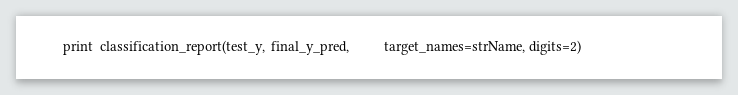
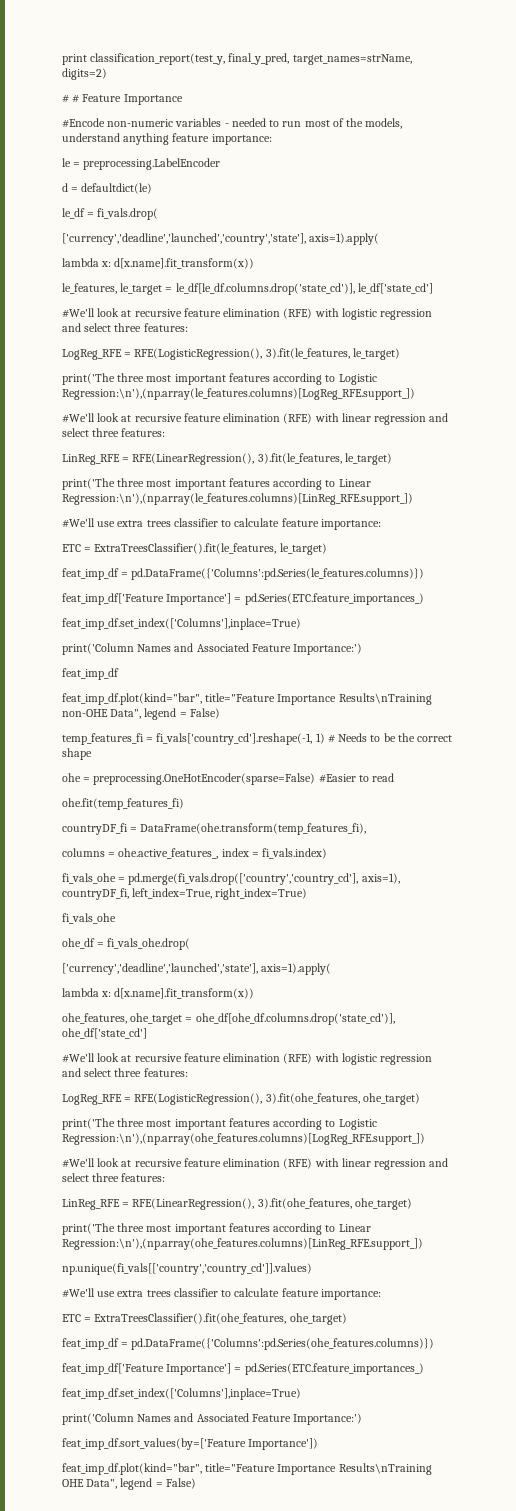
+ # # Feature Importance
+ #Encode non-numeric variables - needed to run most of the models, understand anything feature importance:
+ le = preprocessing.LabelEncoder
+ d = defaultdict(le)
+ le_df = fi_vals.drop(
+ ['currency','deadline','launched','country','state'], axis=1).apply(
+ lambda x: d[x.name].fit_transform(x))
+ le_features, le_target = le_df[le_df.columns.drop('state_cd')], le_df['state_cd']
+ #We'll look at recursive feature elimination (RFE) with logistic regression and select three features:
+ LogReg_RFE = RFE(LogisticRegression(), 3).fit(le_features, le_target)
+ print('The three most important features according to Logistic Regression:\n'),(np.array(le_features.columns)[LogReg_RFE.support_])
+ #We'll look at recursive feature elimination (RFE) with linear regression and select three features:
+ LinReg_RFE = RFE(LinearRegression(), 3).fit(le_features, le_target)
+ print('The three most important features according to Linear Regression:\n'),(np.array(le_features.columns)[LinReg_RFE.support_])
+ #We'll use extra trees classifier to calculate feature importance:
+ ETC = ExtraTreesClassifier().fit(le_features, le_target)
+ feat_imp_df = pd.DataFrame({'Columns':pd.Series(le_features.columns)})
+ feat_imp_df['Feature Importance'] = pd.Series(ETC.feature_importances_)
+ feat_imp_df.set_index(['Columns'],inplace=True)
+ print('Column Names and Associated Feature Importance:')
+ feat_imp_df
+ feat_imp_df.plot(kind="bar", title="Feature Importance Results\nTraining non-OHE Data", legend = False)
+ temp_features_fi = fi_vals['country_cd'].reshape(-1, 1) # Needs to be the correct shape
+ ohe = preprocessing.OneHotEncoder(sparse=False) #Easier to read
+ ohe.fit(temp_features_fi)
+ countryDF_fi = DataFrame(ohe.transform(temp_features_fi),
+ columns = ohe.active_features_, index = fi_vals.index)
+ fi_vals_ohe = pd.merge(fi_vals.drop(['country','country_cd'], axis=1), countryDF_fi, left_index=True, right_index=True)
+ fi_vals_ohe
+ ohe_df = fi_vals_ohe.drop(
+ ['currency','deadline','launched','state'], axis=1).apply(
+ lambda x: d[x.name].fit_transform(x))
+ ohe_features, ohe_target = ohe_df[ohe_df.columns.drop('state_cd')], ohe_df['state_cd']
+ #We'll look at recursive feature elimination (RFE) with logistic regression and select three features:
+ LogReg_RFE = RFE(LogisticRegression(), 3).fit(ohe_features, ohe_target)
+ print('The three most important features according to Logistic Regression:\n'),(np.array(ohe_features.columns)[LogReg_RFE.support_])
+ #We'll look at recursive feature elimination (RFE) with linear regression and select three features:
+ LinReg_RFE = RFE(LinearRegression(), 3).fit(ohe_features, ohe_target)
+ print('The three most important features according to Linear Regression:\n'),(np.array(ohe_features.columns)[LinReg_RFE.support_])
+ np.unique(fi_vals[['country','country_cd']].values)
+ #We'll use extra trees classifier to calculate feature importance:
+ ETC = ExtraTreesClassifier().fit(ohe_features, ohe_target)
+ feat_imp_df = pd.DataFrame({'Columns':pd.Series(ohe_features.columns)})
+ feat_imp_df['Feature Importance'] = pd.Series(ETC.feature_importances_)
+ feat_imp_df.set_index(['Columns'],inplace=True)
+ print('Column Names and Associated Feature Importance:')
+ feat_imp_df.sort_values(by=['Feature Importance'])
+ feat_imp_df.plot(kind="bar", title="Feature Importance Results\nTraining OHE Data", legend = False)

